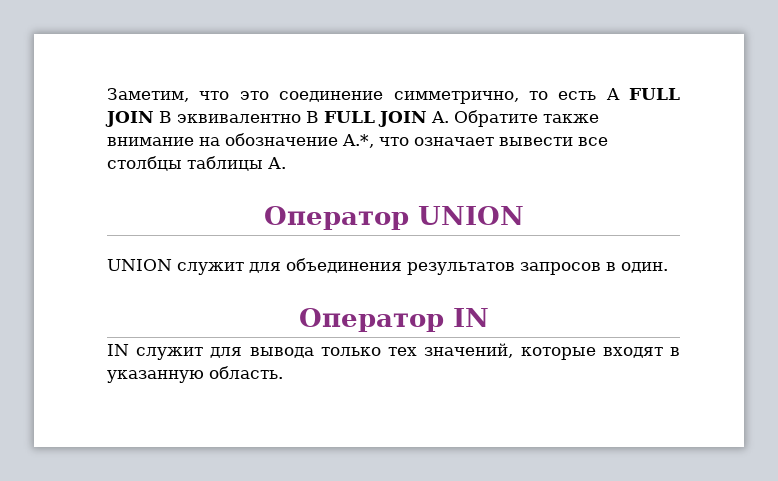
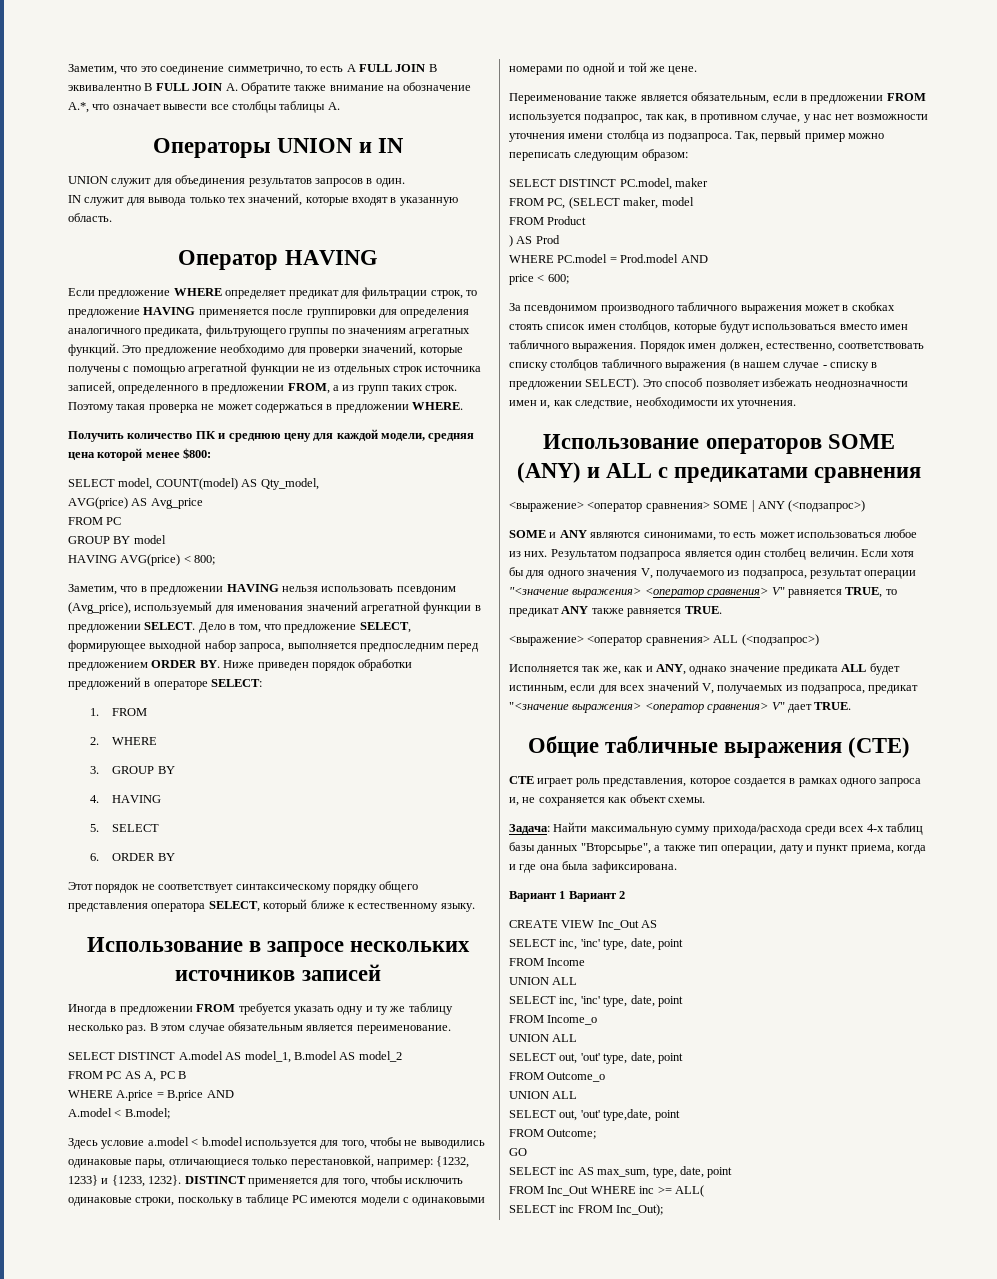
- Оператор UNION
+ Операторы UNION и IN
- Оператор IN
+ Оператор HAVING
+ Если предложение WHERE определяет предикат для фильтрации строк, то предложение HAVING применяется после группировки для определения аналогичного предиката, фильтрующего группы по значениям агрегатных функций. Это предложение необходимо для проверки значений, которые получены с помощью агрегатной функции не из отдельных строк источника записей, определенного в предложении FROM, а из групп таких строк. Поэтому такая проверка не может содержаться в предложении WHERE.
+ Получить количество ПК и среднюю цену для каждой модели, средняя цена которой менее $800:
+ SELECT model, COUNT(model) AS Qty_model,
+ AVG(price) AS Avg_price
+ FROM PC
+ GROUP BY model
+ HAVING AVG(price) < 800;
+ Заметим, что в предложении HAVING нельзя использовать псевдоним (Avg_price), используемый для именования значений агрегатной функции в предложении SELECT. Дело в том, что предложение SELECT, формирующее выходной набор запроса, выполняется предпоследним перед предложением ORDER BY. Ниже приведен порядок обработки предложений в операторе SELECT:
+ 1. FROM
+ 2. WHERE
+ 3. GROUP BY
+ 4. HAVING
+ 5. SELECT
+ 6. ORDER BY
+ Этот порядок не соответствует синтаксическому порядку общего представления оператора SELECT, который ближе к естественному языку.
+ Использование в запросе нескольких источников записей
+ Иногда в предложении FROM требуется указать одну и ту же таблицу несколько раз. В этом случае обязательным является переименование.
+ SELECT DISTINCT A.model AS model_1, B.model AS model_2
+ FROM PC AS A, PC B
+ WHERE A.price = B.price AND
+ A.model < B.model;
+ Здесь условие a.model < b.model используется для того, чтобы не выводились одинаковые пары, отличающиеся только перестановкой, например: {1232, 1233} и {1233, 1232}. DISTINCT применяется для того, чтобы исключить одинаковые строки, поскольку в таблице PC имеются модели с одинаковыми номерами по одной и той же цене.
+ Переименование также является обязательным, если в предложении FROM используется подзапрос, так как, в противном случае, у нас нет возможности уточнения имени столбца из подзапроса. Так, первый пример можно переписать следующим образом:
+ SELECT DISTINCT PC.model, maker
+ FROM PC, (SELECT maker, model
+ FROM Product
+ ) AS Prod
+ WHERE PC.model = Prod.model AND
+ price < 600;
+ За псевдонимом производного табличного выражения может в скобках стоять список имен столбцов, которые будут использоваться вместо имен табличного выражения. Порядок имен должен, естественно, соответствовать списку столбцов табличного выражения (в нашем случае - списку в предложении SELECT). Это способ позволяет избежать неоднозначности имен и, как следствие, необходимости их уточнения.
+ Использование операторов SOME (ANY) и ALL с предикатами сравнения
+ <выражение> <оператор сравнения> SOME | ANY (<подзапрос>)
+ SOME и ANY являются синонимами, то есть может использоваться любое из них. Результатом подзапроса является один столбец величин. Если хотя бы для одного значения V, получаемого из подзапроса, результат операции "<значение выражения> <оператор сравнения> V" равняется TRUE, то предикат ANY также равняется TRUE.
+ <выражение> <оператор сравнения> ALL (<подзапрос>)
+ Исполняется так же, как и ANY, однако значение предиката ALL будет истинным, если для всех значений V, получаемых из подзапроса, предикат "<значение выражения> <оператор сравнения> V" дает TRUE.
+ Общие табличные выражения (CTE)
+ CTE играет роль представления, которое создается в рамках одного запроса и, не сохраняется как объект схемы.
+ Задача: Найти максимальную сумму прихода/расхода среди всех 4-х таблиц базы данных "Вторсырье", а также тип операции, дату и пункт приема, когда и где она была зафиксирована.
+ Вариант 1 Вариант 2
+ CREATE VIEW Inc_Out AS
+ SELECT inc, 'inc' type, date, point
+ FROM Income
+ UNION ALL
+ SELECT inc, 'inc' type, date, point
+ FROM Income_o
+ UNION ALL
+ SELECT out, 'out' type, date, point
+ FROM Outcome_o
+ UNION ALL
+ SELECT out, 'out' type,date, point
+ FROM Outcome;
+ GO
+ SELECT inc AS max_sum, type, date, point
+ FROM Inc_Out WHERE inc >= ALL(
+ SELECT inc FROM Inc_Out);

